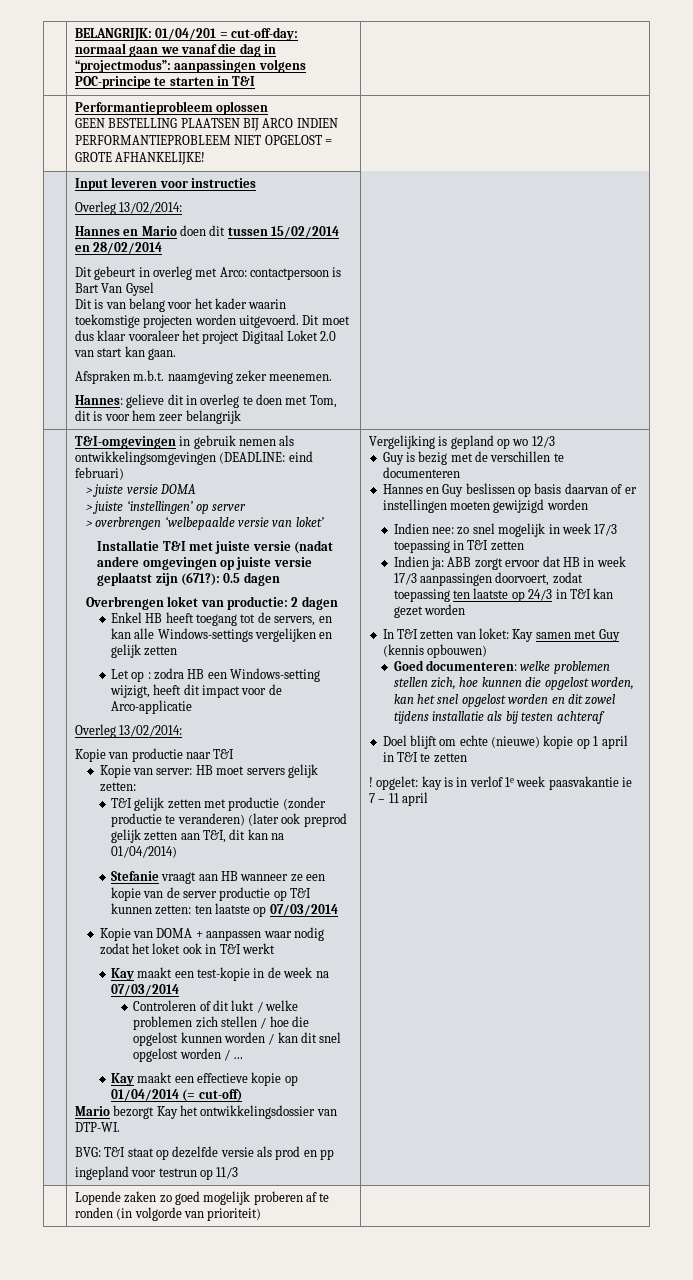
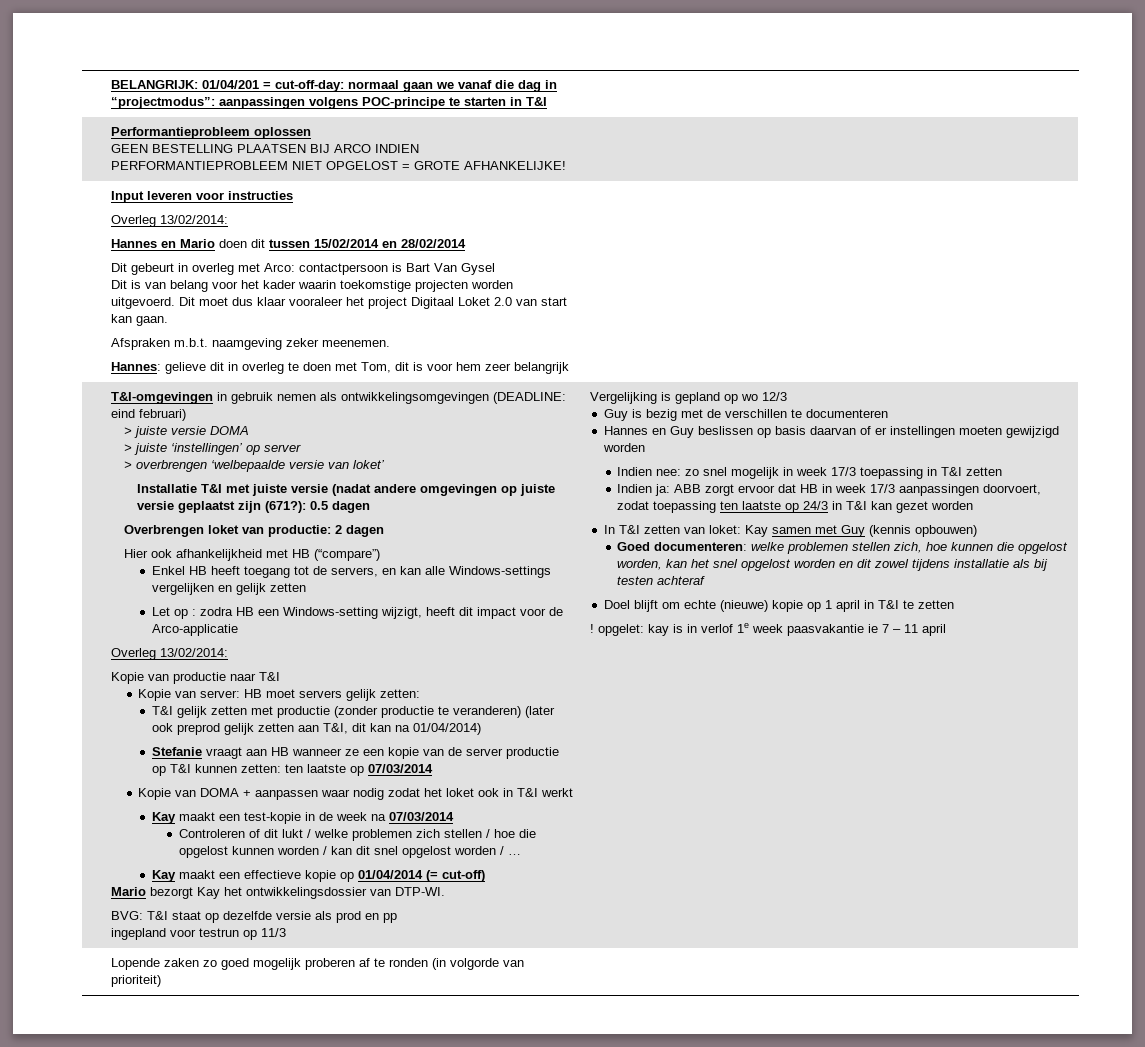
+ Hier ook afhankelijkheid met HB (“compare”)

